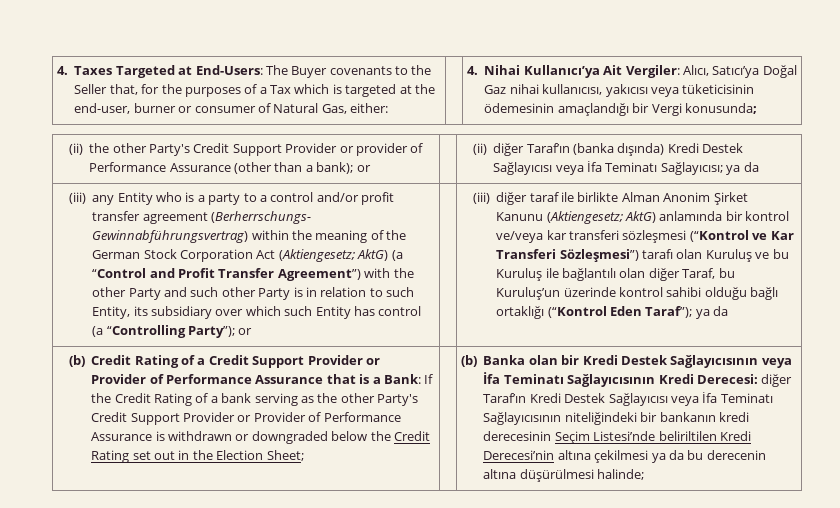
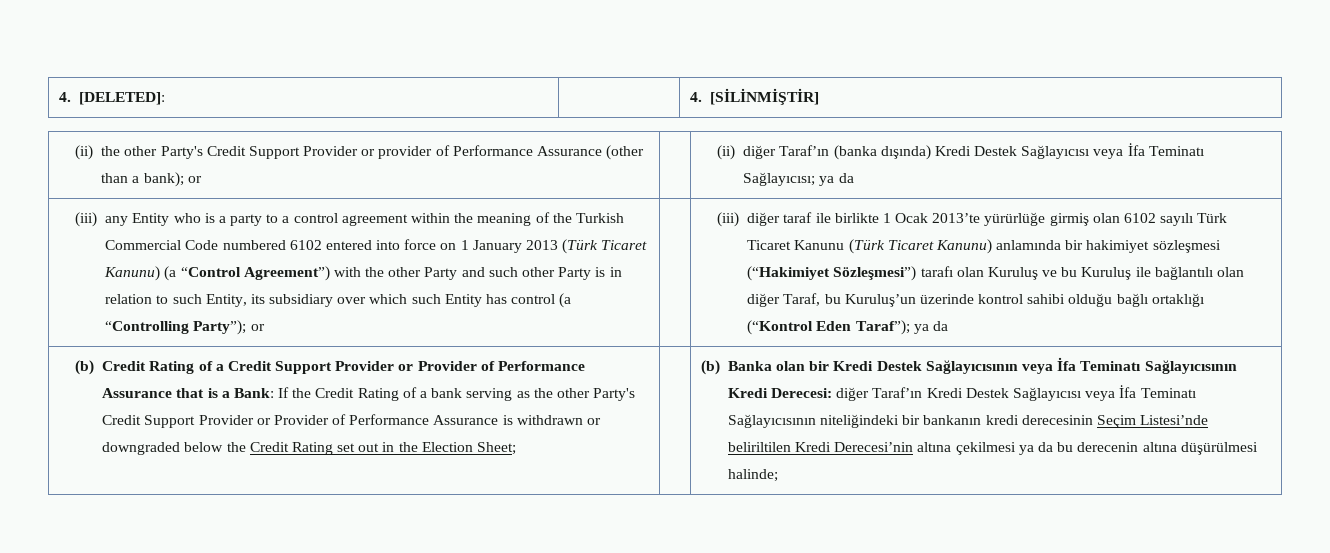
- 4. Taxes Targeted at End-Users: The Buyer covenants to the Seller that, for the purposes of a Tax which is targeted at the end-user, burner or consumer of Natural Gas, either: | | 4. Nihai Kullanıcı’ya Ait Vergiler: Alıcı, Satıcı’ya Doğal Gaz nihai kullanıcısı, yakıcısı veya tüketicisinin ödemesinin amaçlandığı bir Vergi konusunda;
+ 4. [DELETED]: | | 4. [SİLİNMİŞTİR]
- (iii) any Entity who is a party to a control and/or profit transfer agreement (Berherrschungs- Gewinnabführungsvertrag) within the meaning of the German Stock Corporation Act (Aktiengesetz; AktG) (a “Control and Profit Transfer Agreement”) with the other Party and such other Party is in relation to such Entity, its subsidiary over which such Entity has control (a “Controlling Party”); or
+ (iii) any Entity who is a party to a control agreement within the meaning of the Turkish Commercial Code numbered 6102 entered into force on 1 January 2013 (Türk Ticaret Kanunu) (a “Control Agreement”) with the other Party and such other Party is in relation to such Entity, its subsidiary over which such Entity has control (a “Controlling Party”); or
- (iii) diğer taraf ile birlikte Alman Anonim Şirket Kanunu (Aktiengesetz; AktG) anlamında bir kontrol ve/veya kar transferi sözleşmesi (“Kontrol ve Kar Transferi Sözleşmesi”) tarafı olan Kuruluş ve bu Kuruluş ile bağlantılı olan diğer Taraf, bu Kuruluş’un üzerinde kontrol sahibi olduğu bağlı ortaklığı (“Kontrol Eden Taraf”); ya da
+ (iii) diğer taraf ile birlikte 1 Ocak 2013’te yürürlüğe girmiş olan 6102 sayılı Türk Ticaret Kanunu (Türk Ticaret Kanunu) anlamında bir hakimiyet sözleşmesi (“Hakimiyet Sözleşmesi”) tarafı olan Kuruluş ve bu Kuruluş ile bağlantılı olan diğer Taraf, bu Kuruluş’un üzerinde kontrol sahibi olduğu bağlı ortaklığı (“Kontrol Eden Taraf”); ya da

